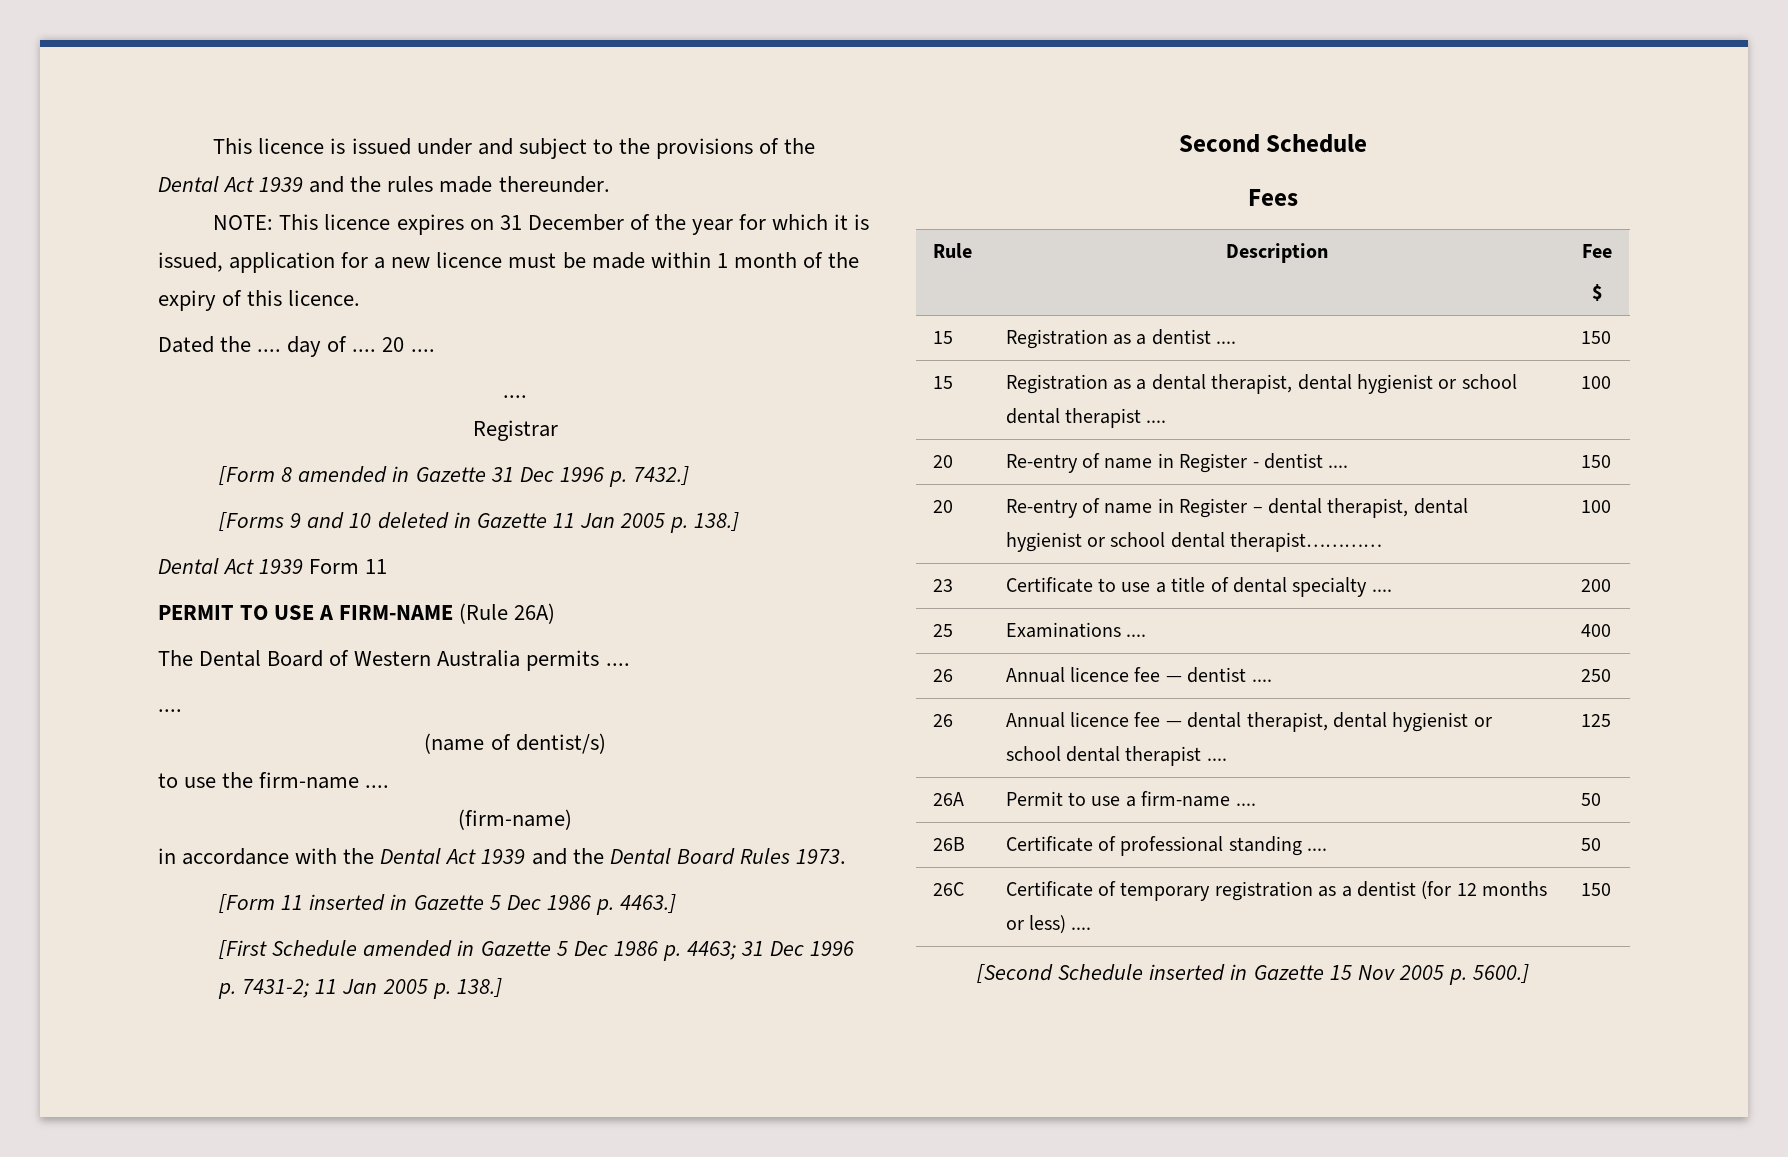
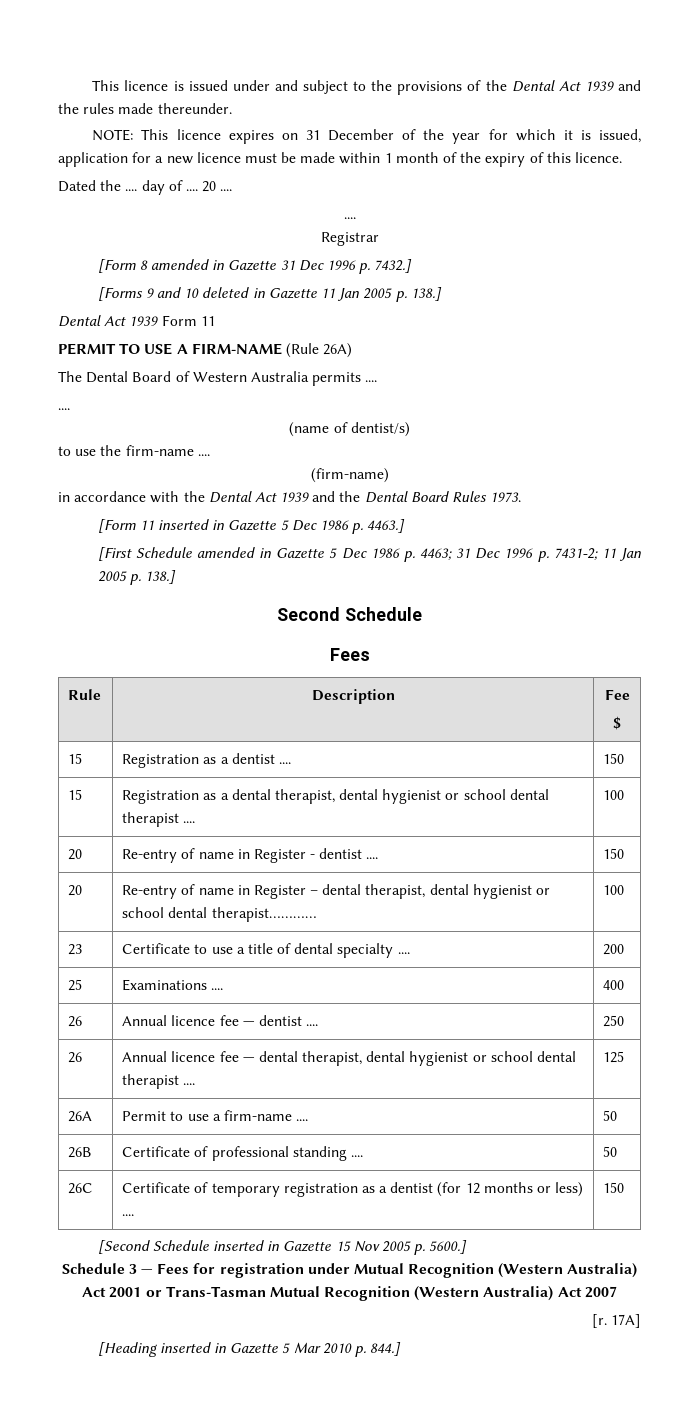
+ Schedule 3 — Fees for registration under Mutual Recognition (Western Australia) Act 2001 or Trans-Tasman Mutual Recognition (Western Australia) Act 2007
+ [r. 17A]
+ [Heading inserted in Gazette 5 Mar 2010 p. 844.]

